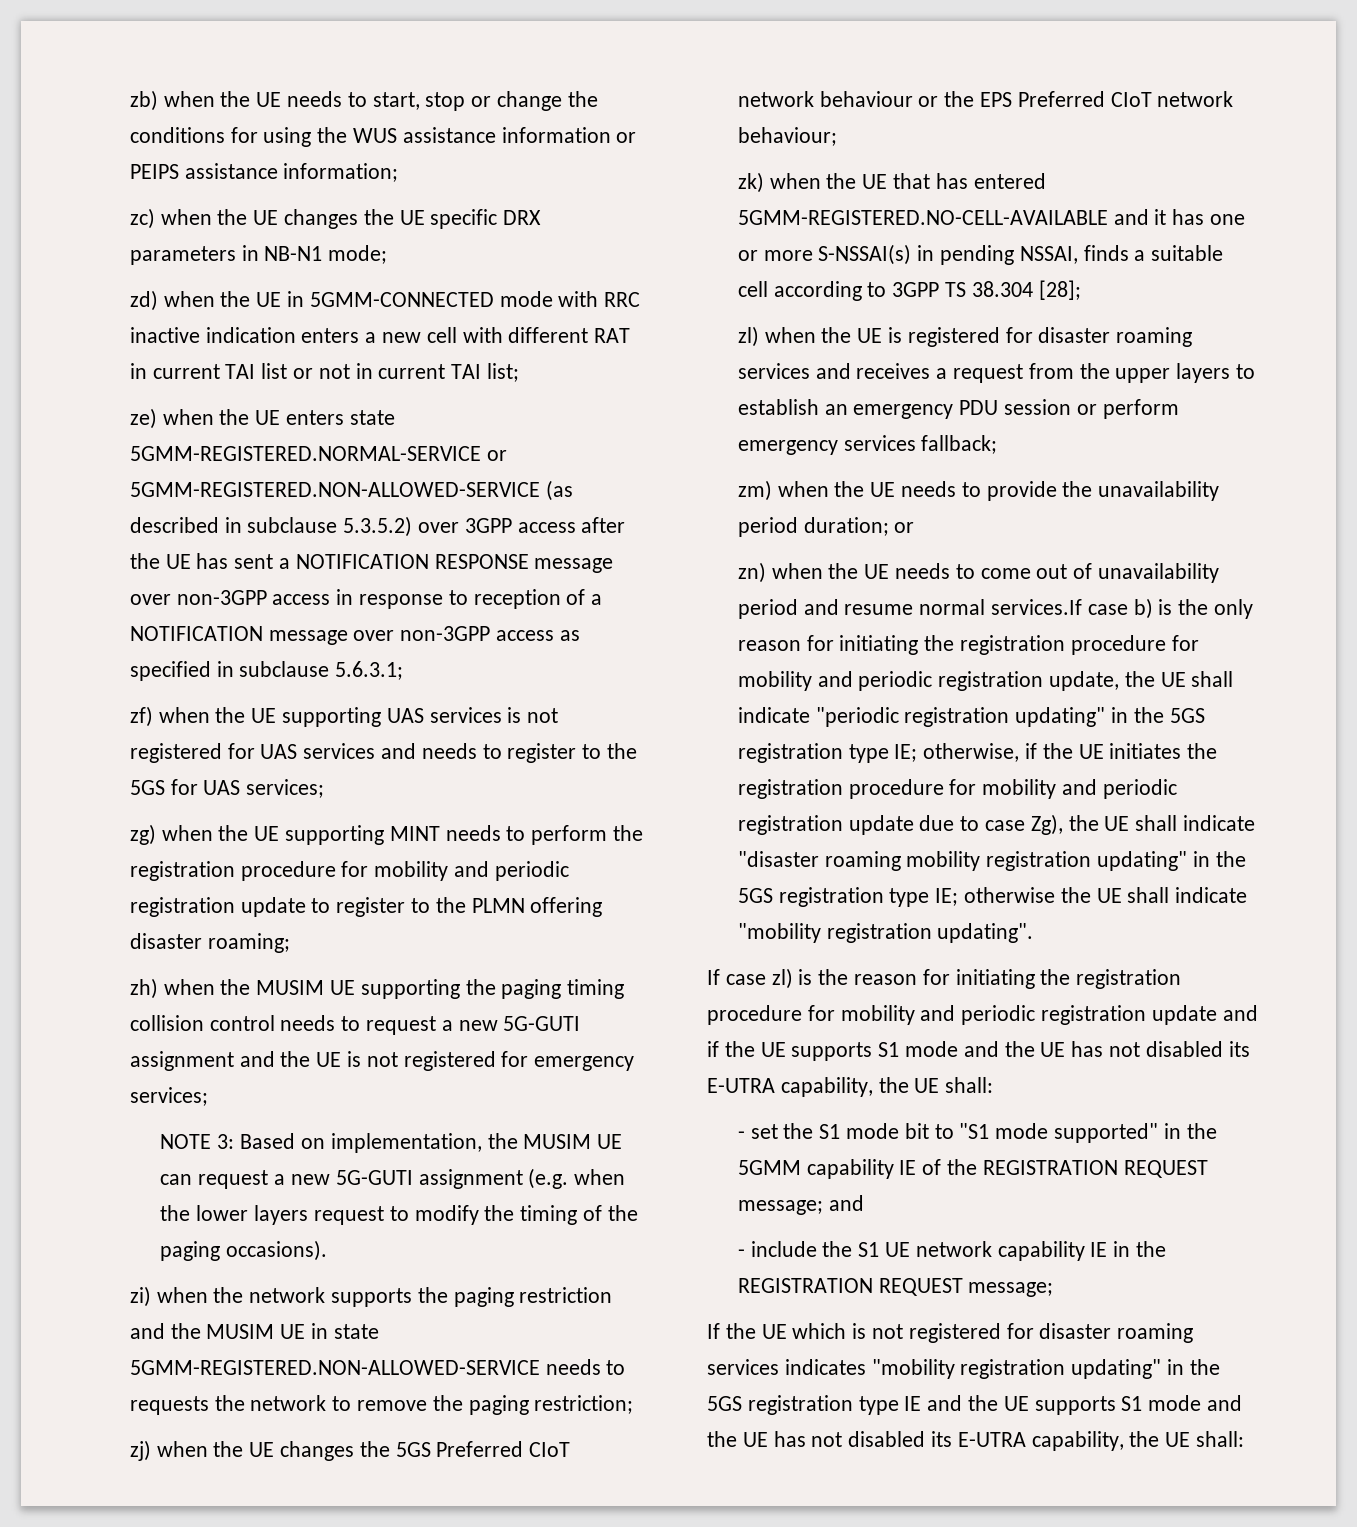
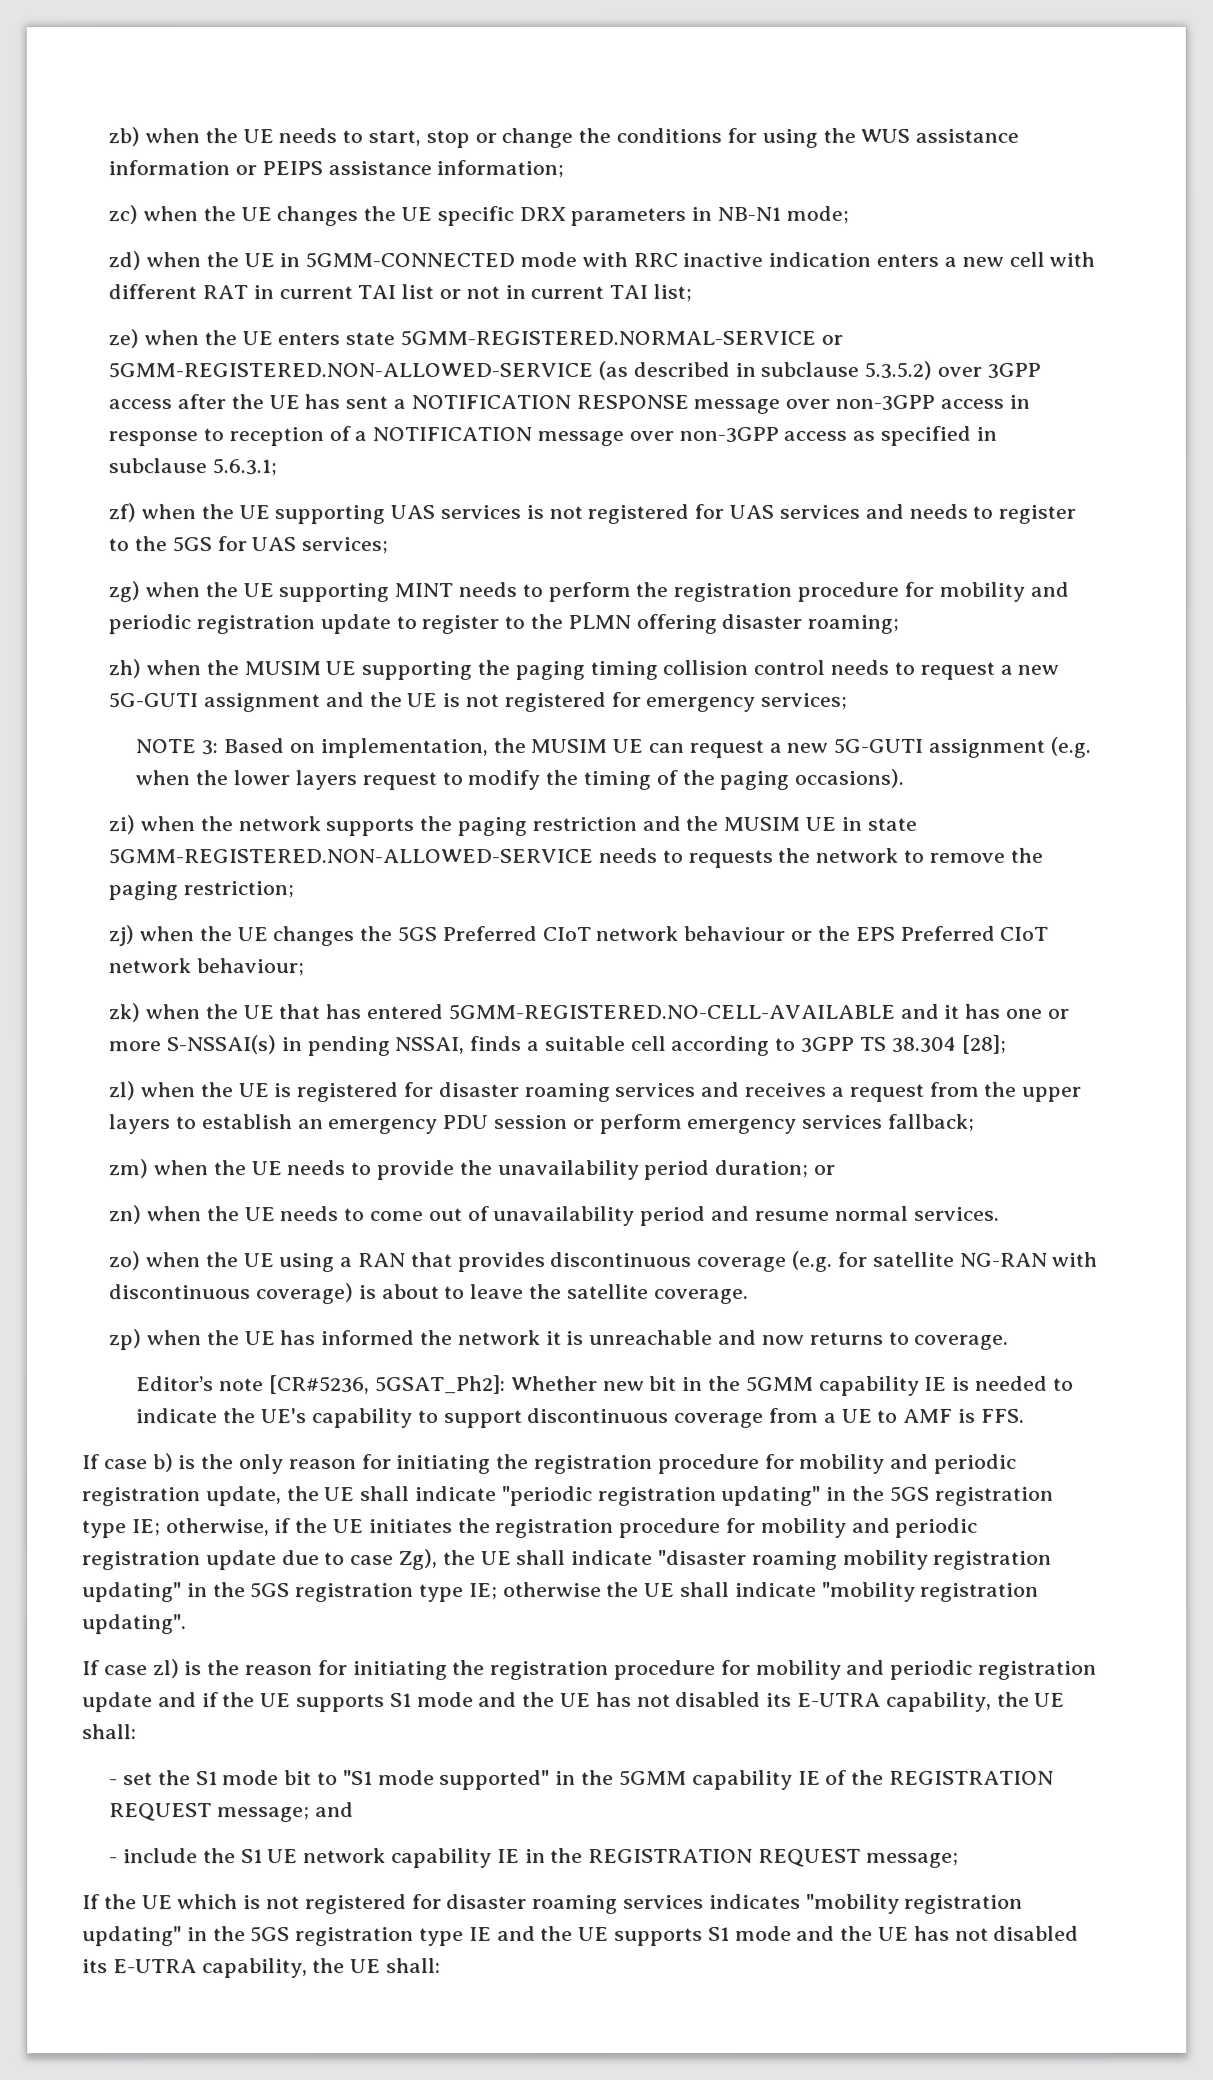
- zn) when the UE needs to come out of unavailability period and resume normal services.If case b) is the only reason for initiating the registration procedure for mobility and periodic registration update, the UE shall indicate "periodic registration updating" in the 5GS registration type IE;
+ zn) when the UE needs to come out of unavailability period and resume normal services.
+ zo) when the UE using a RAN that provides discontinuous coverage (e.g. for satellite NG-RAN with discontinuous coverage) is about to leave the satellite coverage.
+ zp) when the UE has informed the network it is unreachable and now returns to coverage.
+ Editor’s note [CR#5236, 5GSAT_Ph2]: Whether new bit in the 5GMM capability IE is needed to indicate the UE's capability to support discontinuous coverage from a UE to AMF is FFS.
+ If case b) is the only reason for initiating the registration procedure for mobility and periodic registration update, the UE shall indicate "periodic registration updating" in the 5GS registration type IE;

